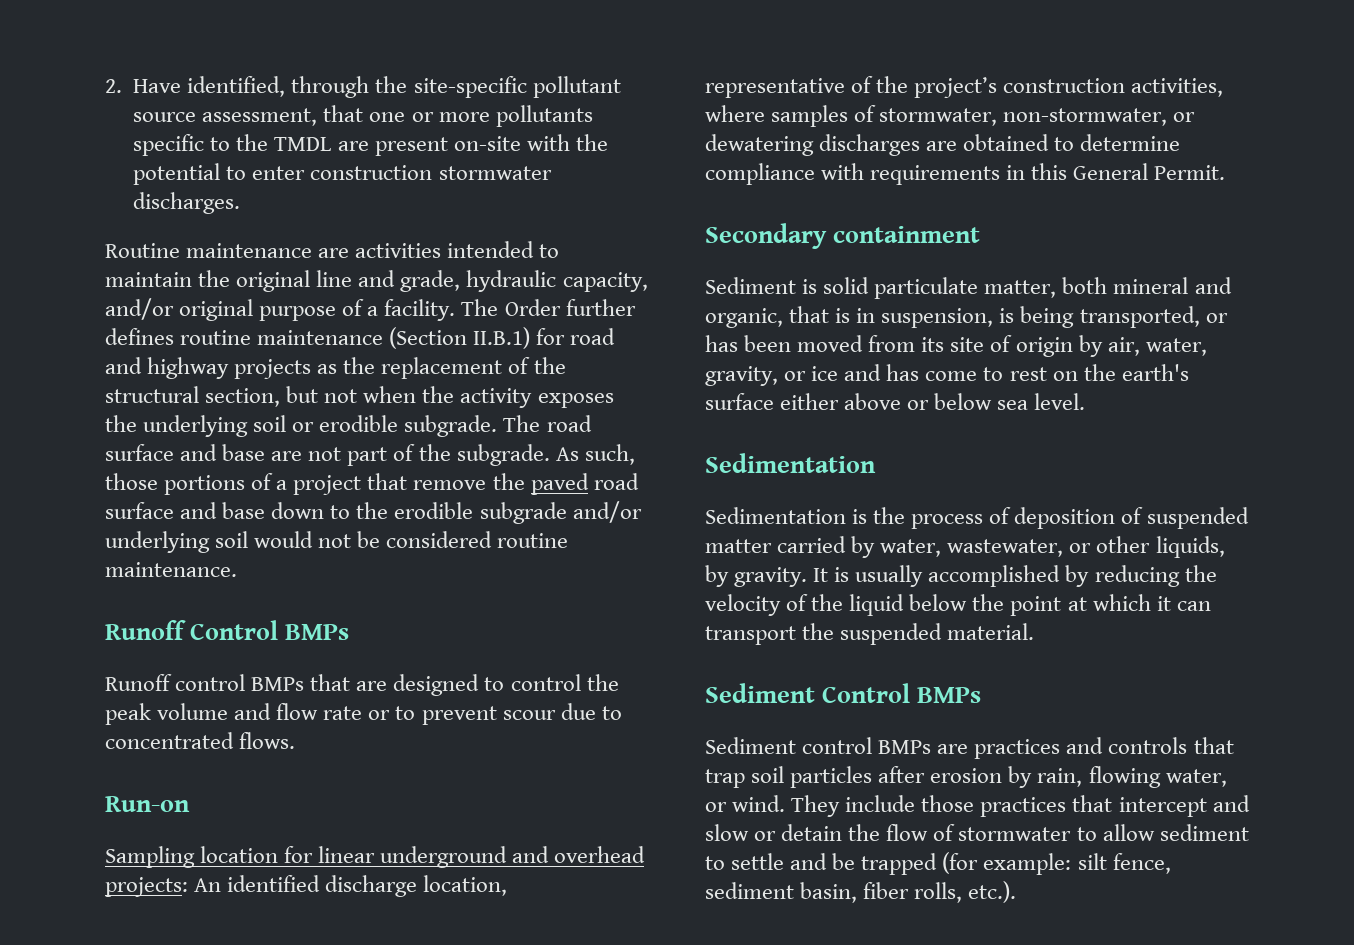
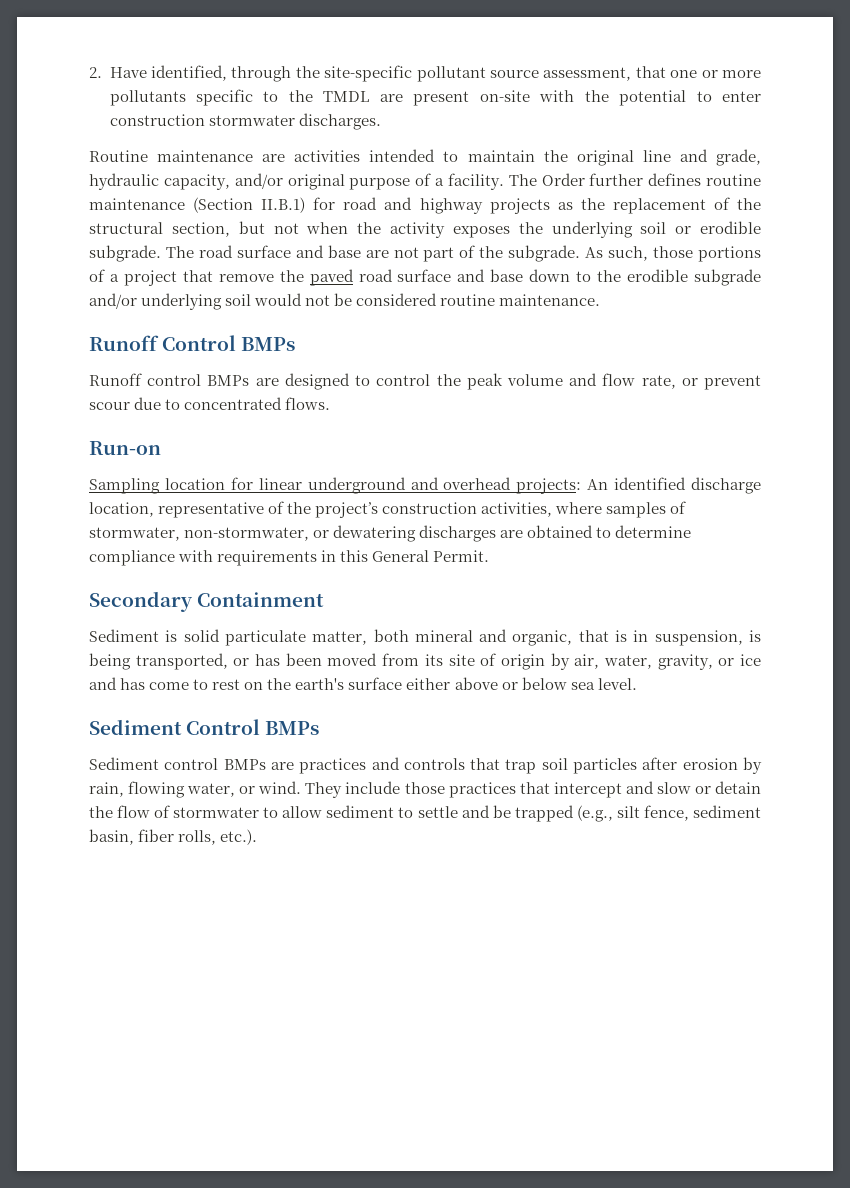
- Runoff control BMPs that are designed to control the peak volume and flow rate or to prevent scour due to concentrated flows.
+ Runoff control BMPs are designed to control the peak volume and flow rate, or prevent scour due to concentrated flows.
- Secondary containment
+ Secondary Containment
  Sediment is solid particulate matter, both mineral and organic, that is in suspension, is being transported, or has been moved from its site of origin by air, water, gravity, or ice and has come to rest on the earth's surface either above or below sea level.
- Sedimentation
- Sedimentation is the process of deposition of suspended matter carried by water, wastewater, or other liquids, by gravity. It is usually accomplished by reducing the velocity of the liquid below the point at which it can transport the suspended material.
- They include those practices that intercept and slow or detain the flow of stormwater to allow sediment to settle and be trapped (for example: silt fence, sediment basin, fiber rolls, etc.).
+ They include those practices that intercept and slow or detain the flow of stormwater to allow sediment to settle and be trapped (e.g., silt fence, sediment basin, fiber rolls, etc.).

